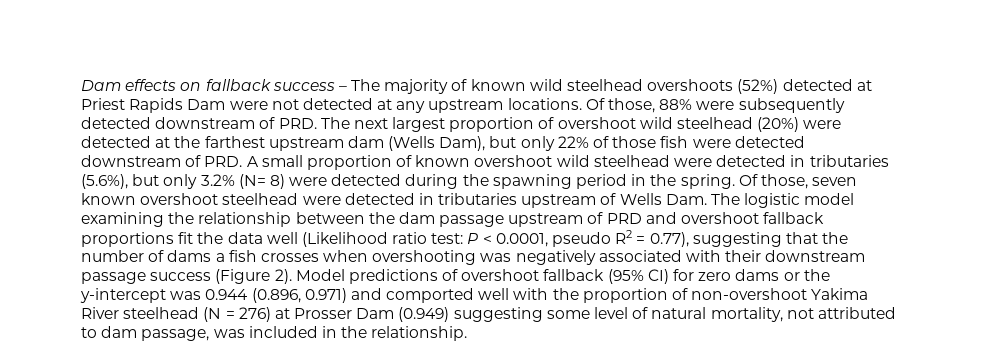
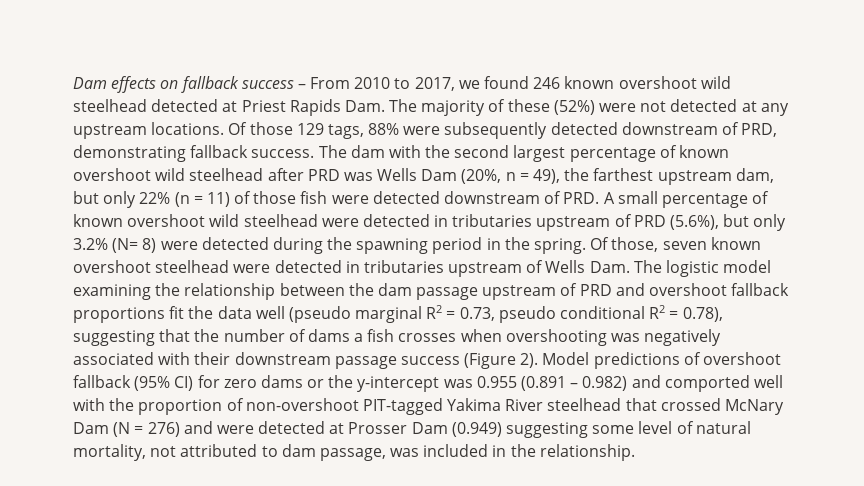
- Dam effects on fallback success – The majority of known wild steelhead overshoots (52%) detected at Priest Rapids Dam were not detected at any upstream locations.
+ Dam effects on fallback success – From 2010 to 2017, we found 246 known overshoot wild steelhead detected at Priest Rapids Dam. The majority of these (52%) were not detected at any upstream locations.
- Of those, 88% were subsequently detected downstream of PRD. The next largest proportion of overshoot wild steelhead (20%) were detected at the farthest upstream dam (Wells Dam), but only 22% of those fish were detected downstream of PRD. A small proportion of known overshoot wild steelhead were detected in tributaries (5.6%), but only 3.2% (N= 8) were detected during the spawning period in the spring.
+ Of those 129 tags, 88% were subsequently detected downstream of PRD, demonstrating fallback success. The dam with the second largest percentage of known overshoot wild steelhead after PRD was Wells Dam (20%, n = 49), the farthest upstream dam, but only 22% (n = 11) of those fish were detected downstream of PRD. A small percentage of known overshoot wild steelhead were detected in tributaries upstream of PRD (5.6%), but only 3.2% (N= 8) were detected during the spawning period in the spring.
- Of those, seven known overshoot steelhead were detected in tributaries upstream of Wells Dam. The logistic model examining the relationship between the dam passage upstream of PRD and overshoot fallback proportions fit the data well (Likelihood ratio test: P < 0.0001, pseudo R2 = 0.77), suggesting that the number of dams a fish crosses when overshooting was negatively associated with their downstream passage success (Figure 2).
+ Of those, seven known overshoot steelhead were detected in tributaries upstream of Wells Dam. The logistic model examining the relationship between the dam passage upstream of PRD and overshoot fallback proportions fit the data well (pseudo marginal R2 = 0.73, pseudo conditional R2 = 0.78), suggesting that the number of dams a fish crosses when overshooting was negatively associated with their downstream passage success (Figure 2).
- Model predictions of overshoot fallback (95% CI) for zero dams or the y-intercept was 0.944 (0.896, 0.971) and comported well with the proportion of non-overshoot Yakima River steelhead (N = 276) at Prosser Dam (0.949) suggesting some level of natural mortality, not attributed to dam passage, was included in the relationship.
+ Model predictions of overshoot fallback (95% CI) for zero dams or the y-intercept was 0.955 (0.891 – 0.982) and comported well with the proportion of non-overshoot PIT-tagged Yakima River steelhead that crossed McNary Dam (N = 276) and were detected at Prosser Dam (0.949) suggesting some level of natural mortality, not attributed to dam passage, was included in the relationship.

